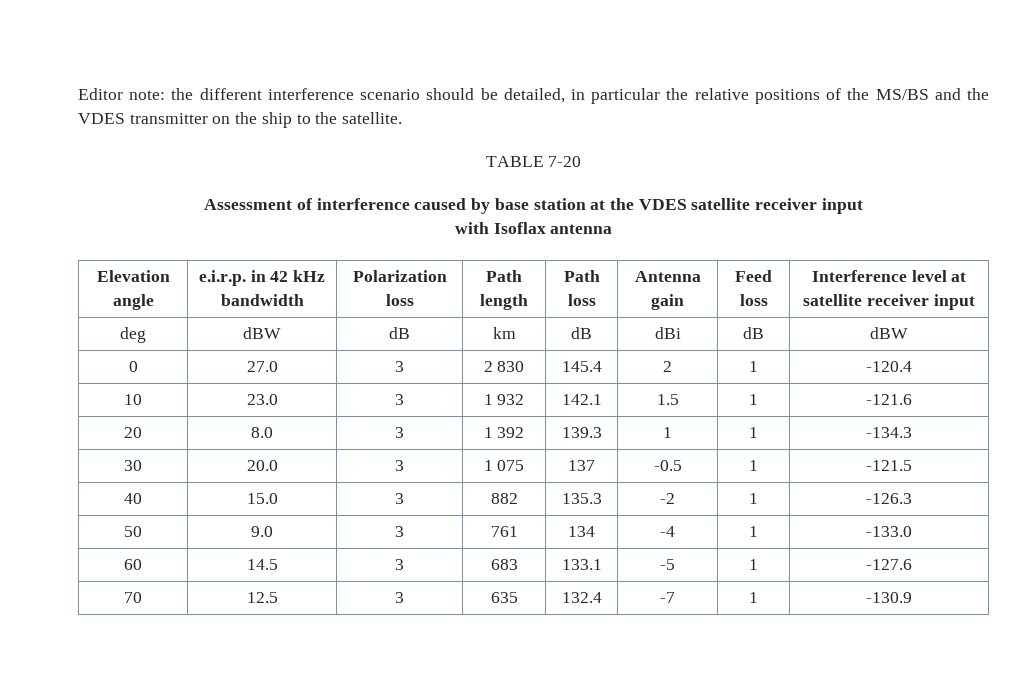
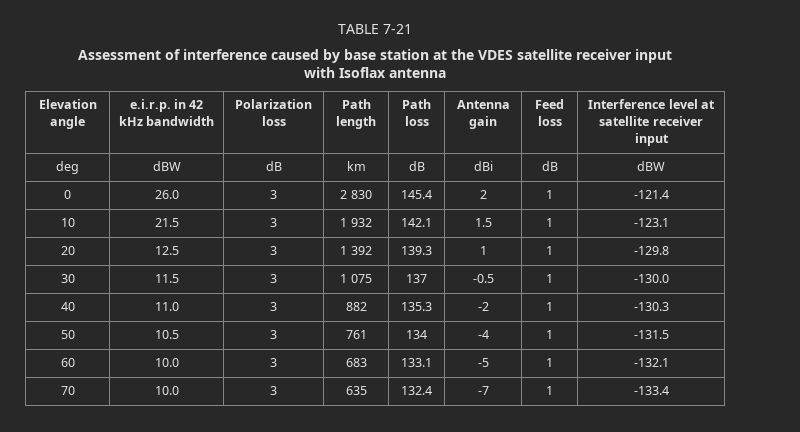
- Editor note: the different interference scenario should be detailed, in particular the relative positions of the MS/BS and the VDES transmitter on the ship to the satellite.
- TABLE 7-20
+ TABLE 7-21
- 0 | 27.0 | 3 | 2 830 | 145.4 | 2 | 1 | -120.4
+ 0 | 26.0 | 3 | 2 830 | 145.4 | 2 | 1 | -121.4
- 10 | 23.0 | 3 | 1 932 | 142.1 | 1.5 | 1 | -121.6
+ 10 | 21.5 | 3 | 1 932 | 142.1 | 1.5 | 1 | -123.1
- 20 | 8.0 | 3 | 1 392 | 139.3 | 1 | 1 | -134.3
+ 20 | 12.5 | 3 | 1 392 | 139.3 | 1 | 1 | -129.8
- 30 | 20.0 | 3 | 1 075 | 137 | -0.5 | 1 | -121.5
+ 30 | 11.5 | 3 | 1 075 | 137 | -0.5 | 1 | -130.0
- 40 | 15.0 | 3 | 882 | 135.3 | -2 | 1 | -126.3
+ 40 | 11.0 | 3 | 882 | 135.3 | -2 | 1 | -130.3
- 50 | 9.0 | 3 | 761 | 134 | -4 | 1 | -133.0
+ 50 | 10.5 | 3 | 761 | 134 | -4 | 1 | -131.5
- 60 | 14.5 | 3 | 683 | 133.1 | -5 | 1 | -127.6
+ 60 | 10.0 | 3 | 683 | 133.1 | -5 | 1 | -132.1
- 70 | 12.5 | 3 | 635 | 132.4 | -7 | 1 | -130.9
+ 70 | 10.0 | 3 | 635 | 132.4 | -7 | 1 | -133.4

